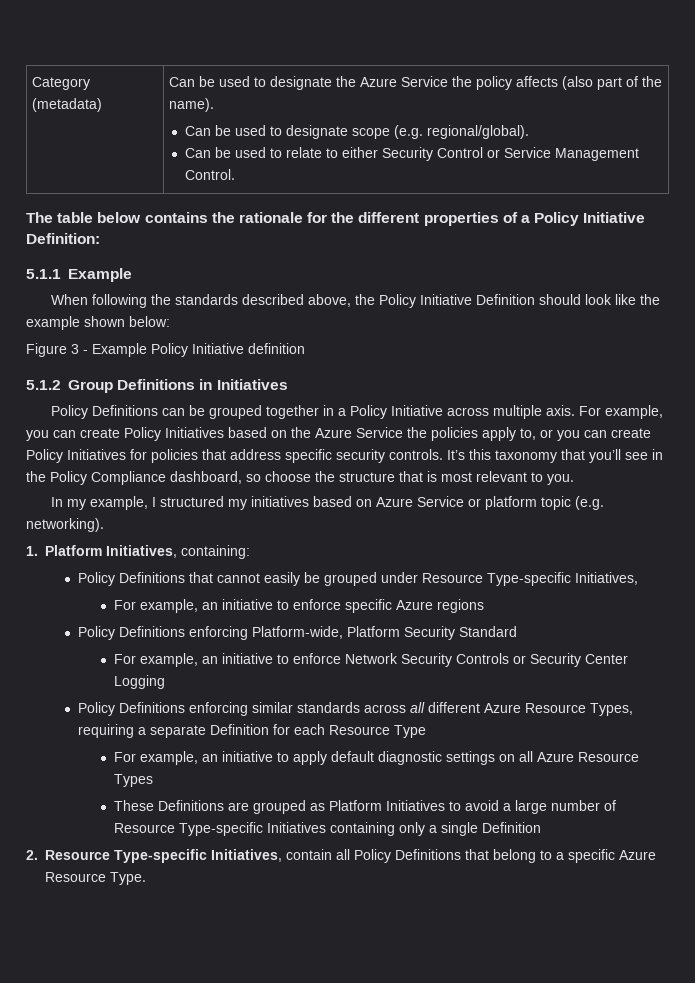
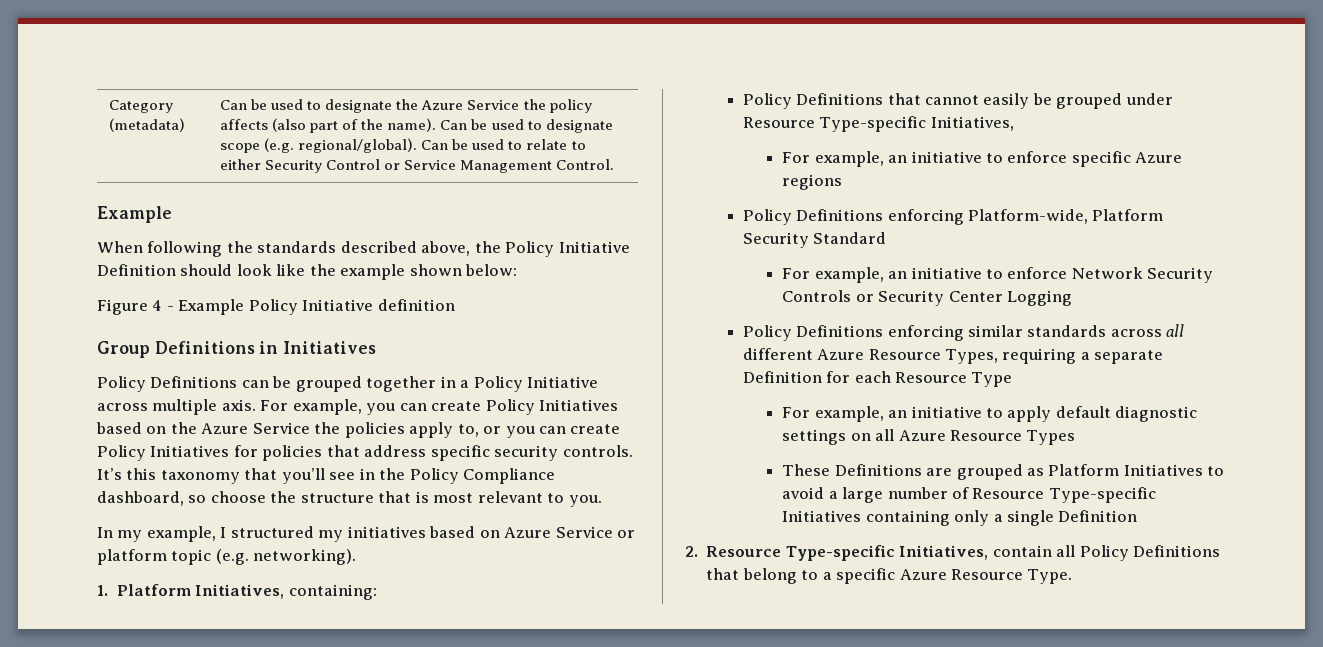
- Category (metadata) | Can be used to designate the Azure Service the policy affects (also part of the name).
- Can be used to designate scope (e.g. regional/global).
- Can be used to relate to either Security Control or Service Management Control.
- The table below contains the rationale for the different properties of a Policy Initiative Definition:
- 5.1.1 Example
+ Category (metadata) | Can be used to designate the Azure Service the policy affects (also part of the name). Can be used to designate scope (e.g. regional/global). Can be used to relate to either Security Control or Service Management Control.
+ Example
- Figure 3 - Example Policy Initiative definition
+ Figure 4 - Example Policy Initiative definition
- 5.1.2 Group Definitions in Initiatives
+ Group Definitions in Initiatives

